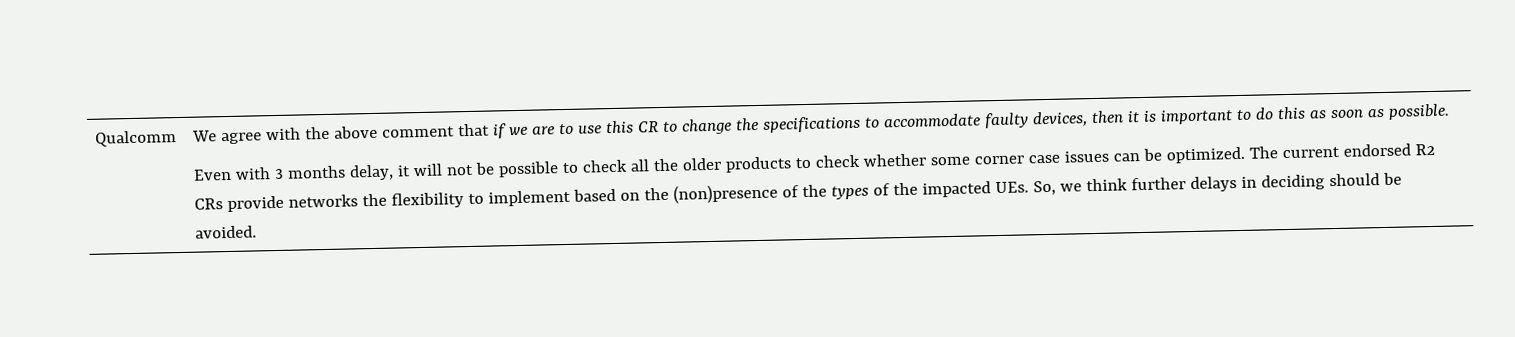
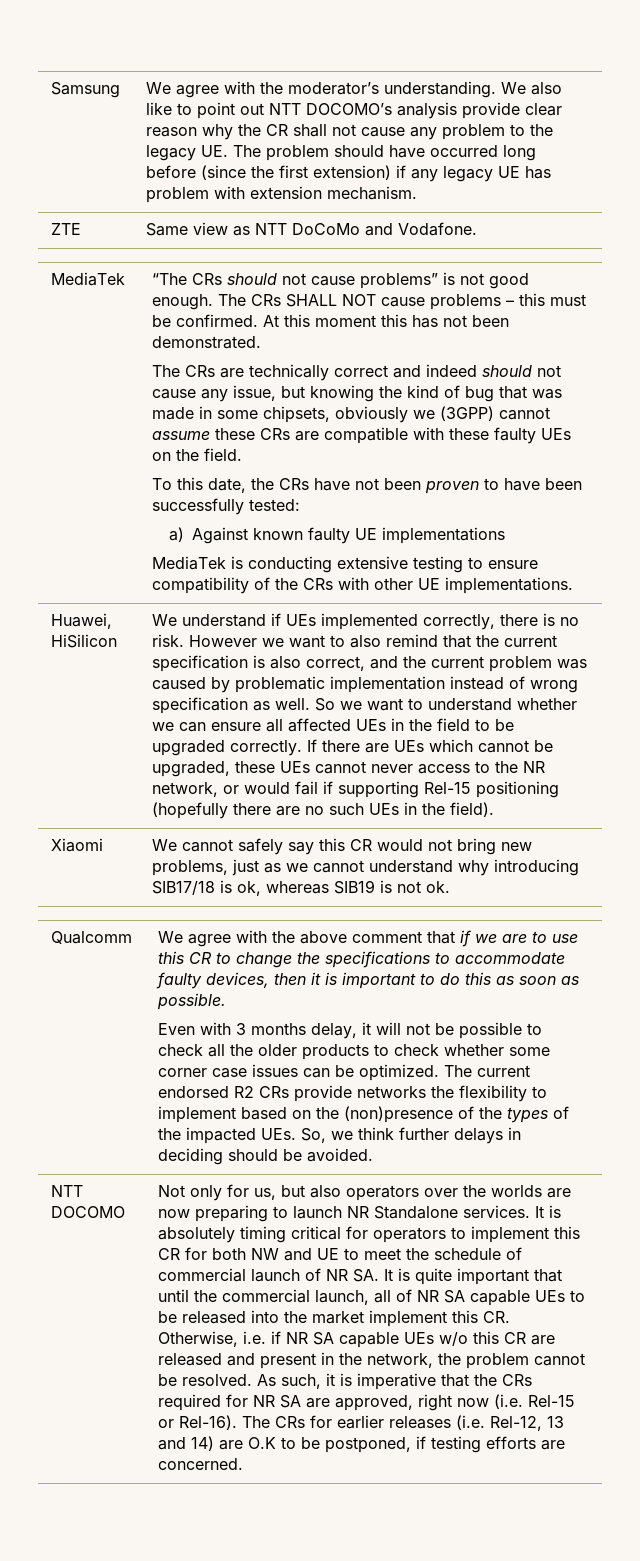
+ Samsung | We agree with the moderator’s understanding. We also like to point out NTT DOCOMO’s analysis provide clear reason why the CR shall not cause any problem to the legacy UE. The problem should have occurred long before (since the first extension) if any legacy UE has problem with extension mechanism.
+ ZTE | Same view as NTT DoCoMo and Vodafone.
+ MediaTek | “The CRs should not cause problems” is not good enough. The CRs SHALL NOT cause problems – this must be confirmed. At this moment this has not been demonstrated.
+ The CRs are technically correct and indeed should not cause any issue, but knowing the kind of bug that was made in some chipsets, obviously we (3GPP) cannot assume these CRs are compatible with these faulty UEs on the field.
+ To this date, the CRs have not been proven to have been successfully tested:
+ a) Against known faulty UE implementations
+ MediaTek is conducting extensive testing to ensure compatibility of the CRs with other UE implementations.
+ Huawei, HiSilicon | We understand if UEs implemented correctly, there is no risk. However we want to also remind that the current specification is also correct, and the current problem was caused by problematic implementation instead of wrong specification as well. So we want to understand whether we can ensure all affected UEs in the field to be upgraded correctly. If there are UEs which cannot be upgraded, these UEs cannot never access to the NR network, or would fail if supporting Rel-15 positioning (hopefully there are no such UEs in the field).
+ Xiaomi | We cannot safely say this CR would not bring new problems, just as we cannot understand why introducing SIB17/18 is ok, whereas SIB19 is not ok.
+ NTT DOCOMO | Not only for us, but also operators over the worlds are now preparing to launch NR Standalone services. It is absolutely timing critical for operators to implement this CR for both NW and UE to meet the schedule of commercial launch of NR SA. It is quite important that until the commercial launch, all of NR SA capable UEs to be released into the market implement this CR. Otherwise, i.e. if NR SA capable UEs w/o this CR are released and present in the network, the problem cannot be resolved. As such, it is imperative that the CRs required for NR SA are approved, right now (i.e. Rel-15 or Rel-16). The CRs for earlier releases (i.e. Rel-12, 13 and 14) are O.K to be postponed, if testing efforts are concerned.

